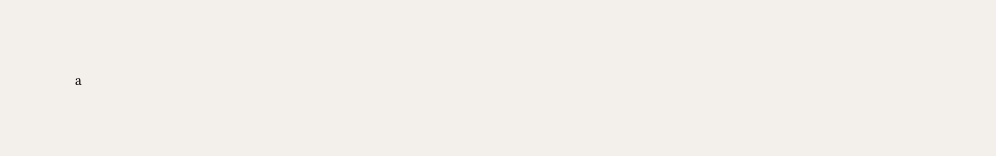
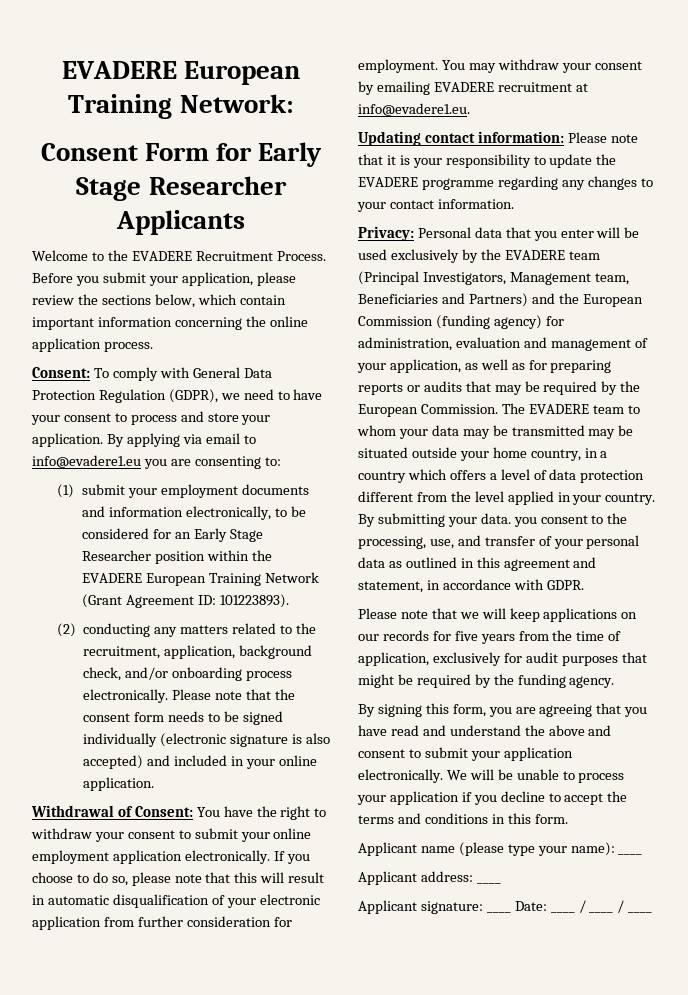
- a
+ EVADERE European Training Network:
+ Consent Form for Early Stage Researcher Applicants
+ Welcome to the EVADERE Recruitment Process. Before you submit your application, please review the sections below, which contain important information concerning the online application process.
+ Consent: To comply with General Data Protection Regulation (GDPR), we need to have your consent to process and store your application. By applying via email to info@evadere1.eu you are consenting to:
+ (1) submit your employment documents and information electronically, to be considered for an Early Stage Researcher position within the EVADERE European Training Network (Grant Agreement ID: 101223893).
+ (2) conducting any matters related to the recruitment, application, background check, and/or onboarding process electronically. Please note that the consent form needs to be signed individually (electronic signature is also accepted) and included in your online application.
+ Withdrawal of Consent: You have the right to withdraw your consent to submit your online employment application electronically. If you choose to do so, please note that this will result in automatic disqualification of your electronic application from further consideration for employment. You may withdraw your consent by emailing EVADERE recruitment at info@evadere1.eu.
+ Updating contact information: Please note that it is your responsibility to update the EVADERE programme regarding any changes to your contact information.
+ Privacy: Personal data that you enter will be used exclusively by the EVADERE team (Principal Investigators, Management team, Beneficiaries and Partners) and the European Commission (funding agency) for administration, evaluation and management of your application, as well as for preparing reports or audits that may be required by the European Commission. The EVADERE team to whom your data may be transmitted may be situated outside your home country, in a country which offers a level of data protection different from the level applied in your country. By submitting your data. you consent to the processing, use, and transfer of your personal data as outlined in this agreement and statement, in accordance with GDPR.
+ Please note that we will keep applications on our records for five years from the time of application, exclusively for audit purposes that might be required by the funding agency.
+ By signing this form, you are agreeing that you have read and understand the above and consent to submit your application electronically. We will be unable to process your application if you decline to accept the terms and conditions in this form.
+ Applicant name (please type your name): ____
+ Applicant address: ____
+ Applicant signature: ____ Date: ____ / ____ / ____

